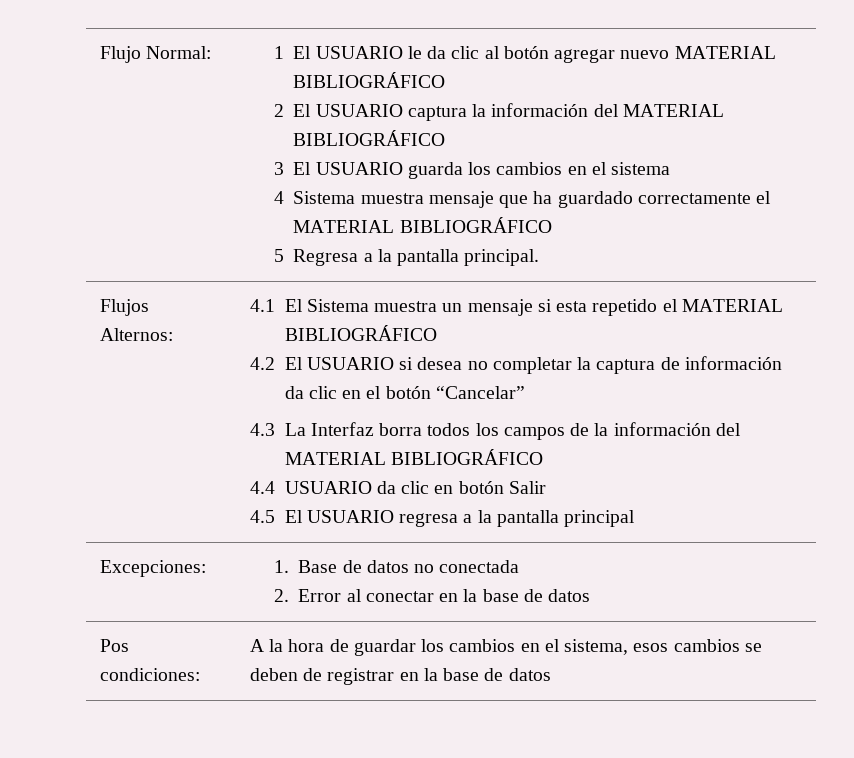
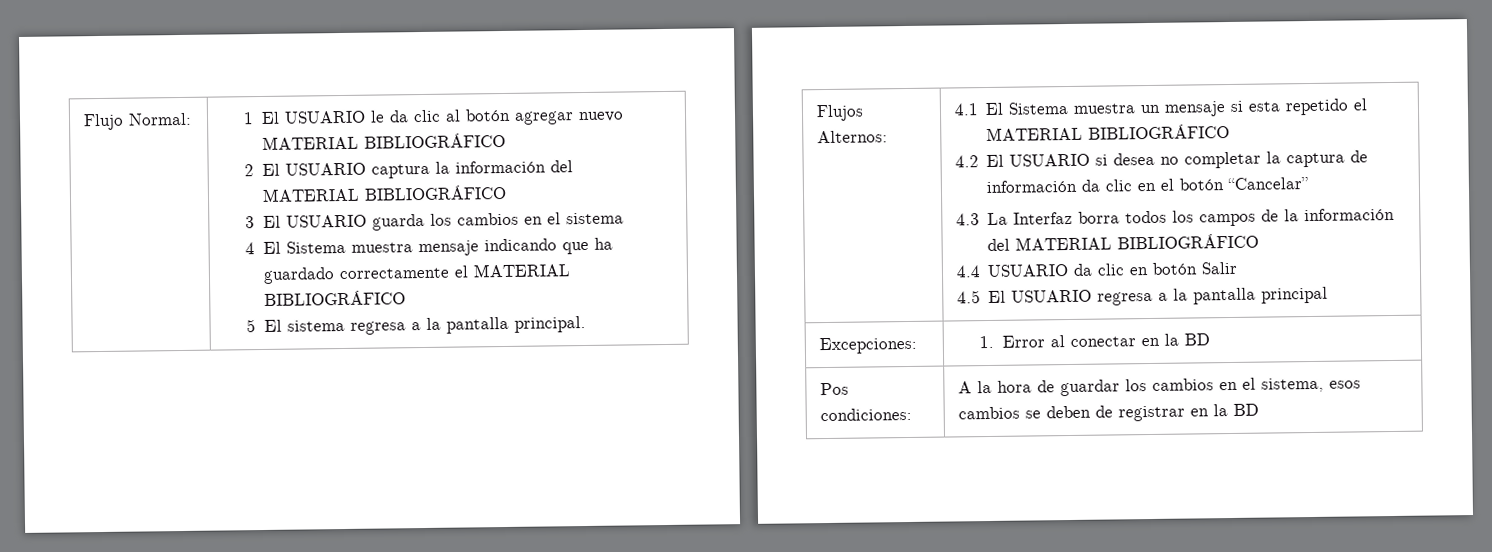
- 4 Sistema muestra mensaje que ha guardado correctamente el MATERIAL BIBLIOGRÁFICO
+ 4 El Sistema muestra mensaje indicando que ha guardado correctamente el MATERIAL BIBLIOGRÁFICO
- 5 Regresa a la pantalla principal.
+ 5 El sistema regresa a la pantalla principal.
- Excepciones: | 1. Base de datos no conectada
- 2. Error al conectar en la base de datos
+ Excepciones: | 1. Error al conectar en la BD
- Pos condiciones: | A la hora de guardar los cambios en el sistema, esos cambios se deben de registrar en la base de datos
+ Pos condiciones: | A la hora de guardar los cambios en el sistema, esos cambios se deben de registrar en la BD

